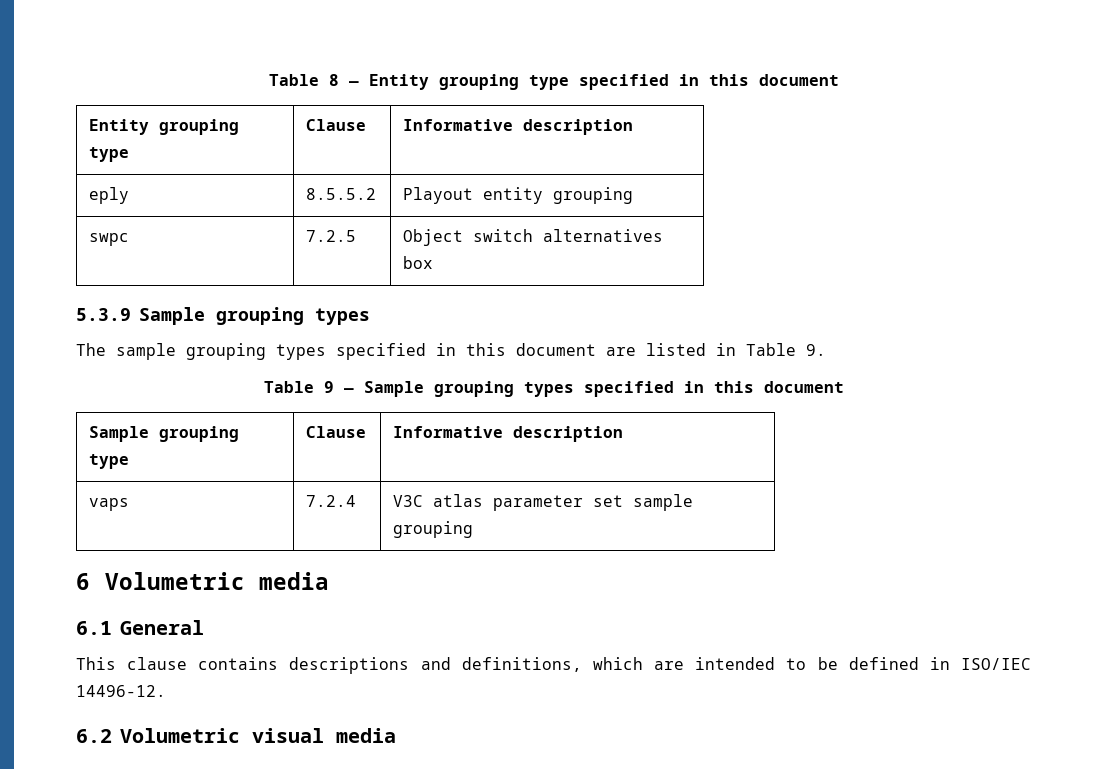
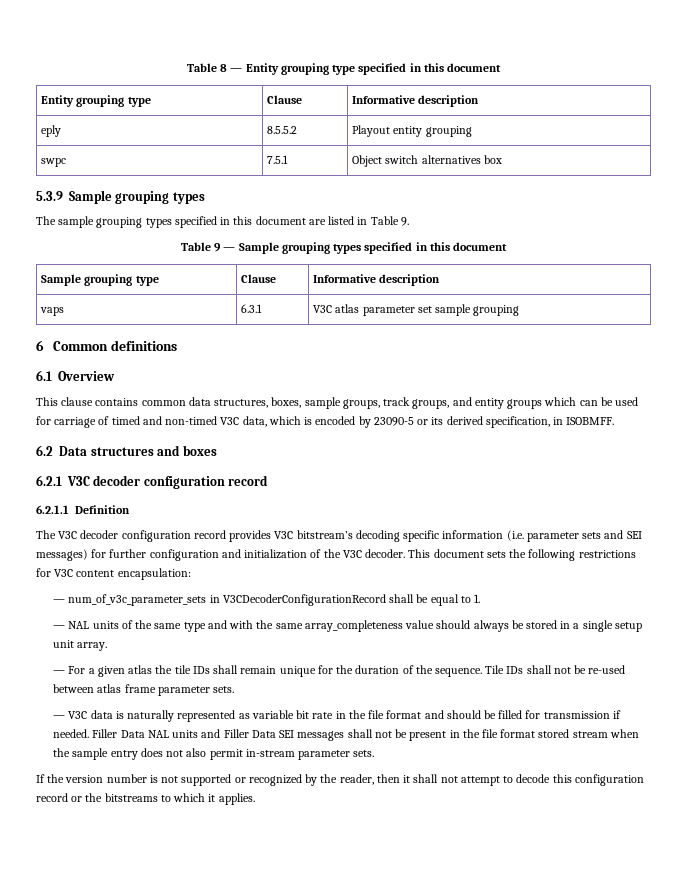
- swpc | 7.2.5 | Object switch alternatives box
+ swpc | 7.5.1 | Object switch alternatives box
- vaps | 7.2.4 | V3C atlas parameter set sample grouping
+ vaps | 6.3.1 | V3C atlas parameter set sample grouping
- 6 Volumetric media
+ 6 Common definitions
- 6.1 General
+ 6.1 Overview
- This clause contains descriptions and definitions, which are intended to be defined in ISO/IEC 14496-12.
- 6.2 Volumetric visual media
+ This clause contains common data structures, boxes, sample groups, track groups, and entity groups which can be used for carriage of timed and non-timed V3C data, which is encoded by 23090-5 or its derived specification, in ISOBMFF.
+ 6.2 Data structures and boxes
+ 6.2.1 V3C decoder configuration record
+ 6.2.1.1 Definition
+ The V3C decoder configuration record provides V3C bitstream’s decoding specific information (i.e. parameter sets and SEI messages) for further configuration and initialization of the V3C decoder. This document sets the following restrictions for V3C content encapsulation:
+ — num_of_v3c_parameter_sets in V3CDecoderConfigurationRecord shall be equal to 1.
+ — NAL units of the same type and with the same array_completeness value should always be stored in a single setup unit array.
+ — For a given atlas the tile IDs shall remain unique for the duration of the sequence. Tile IDs shall not be re-used between atlas frame parameter sets.
+ — V3C data is naturally represented as variable bit rate in the file format and should be filled for transmission if needed. Filler Data NAL units and Filler Data SEI messages shall not be present in the file format stored stream when the sample entry does not also permit in-stream parameter sets.
+ If the version number is not supported or recognized by the reader, then it shall not attempt to decode this configuration record or the bitstreams to which it applies.

